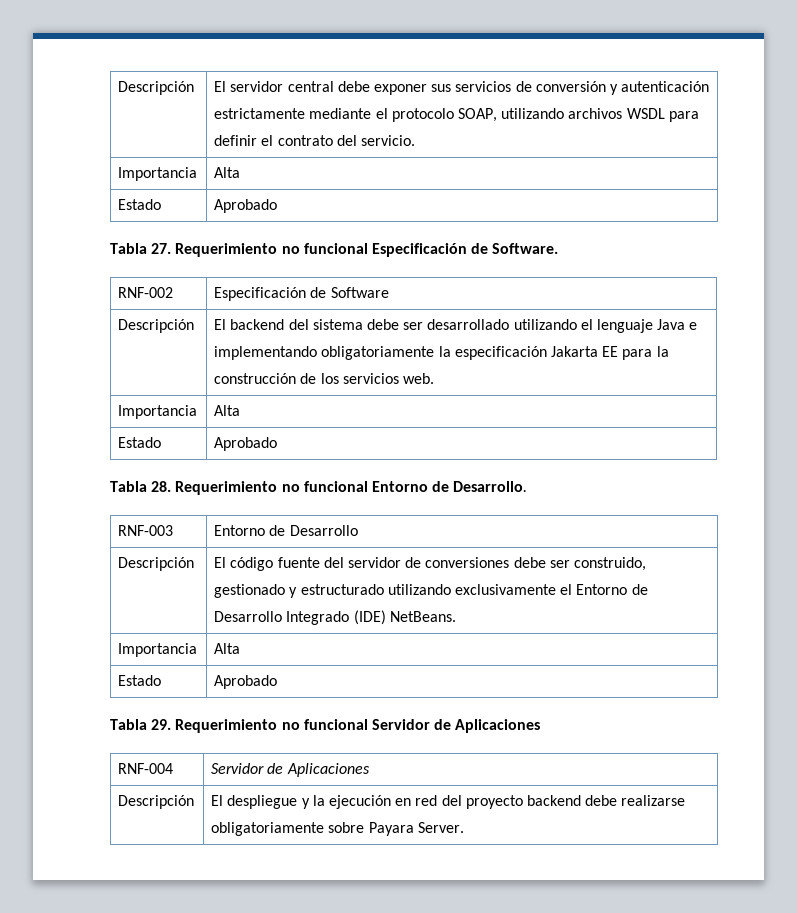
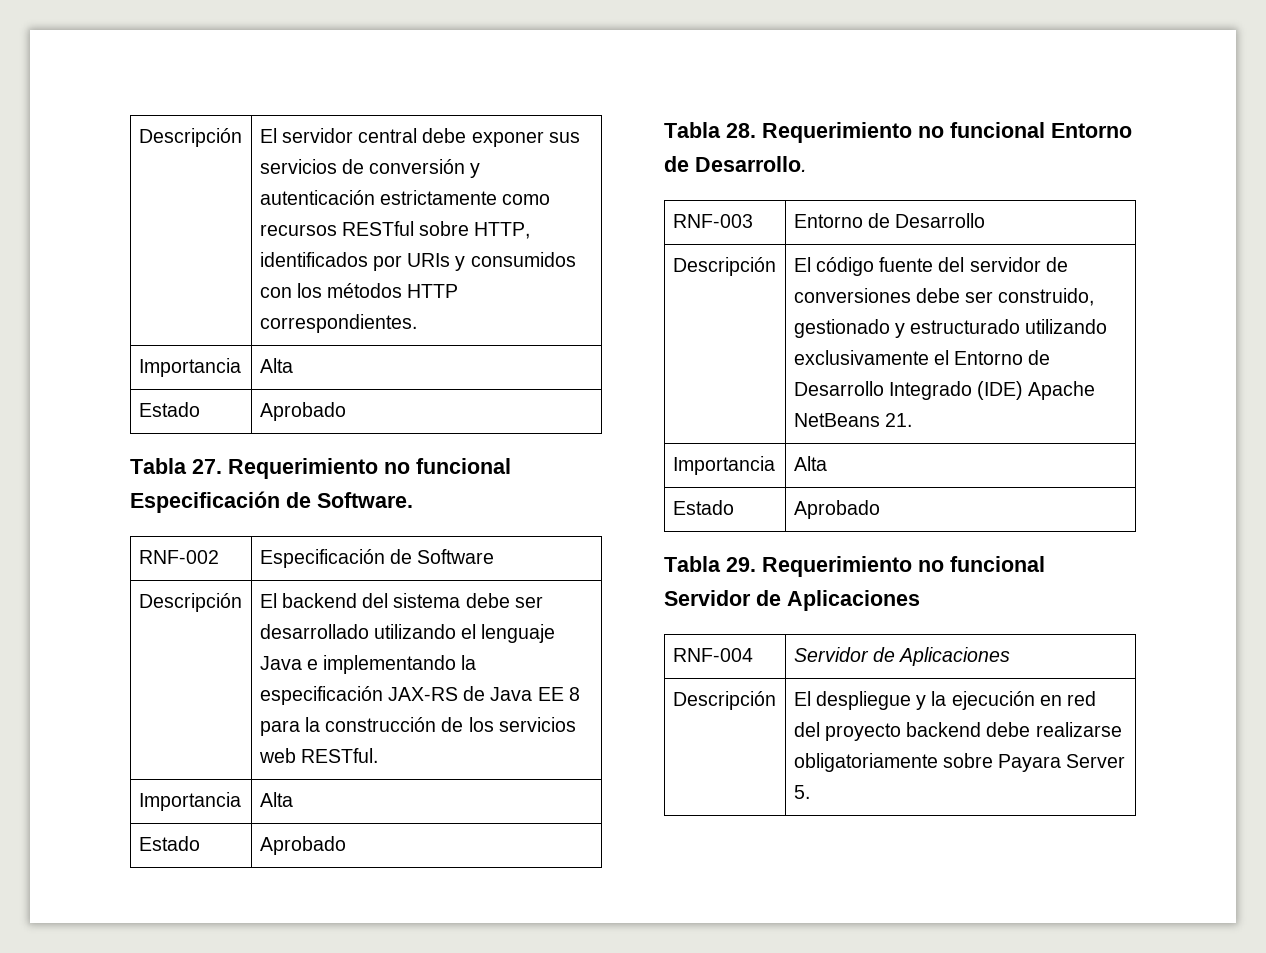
- Descripción | El servidor central debe exponer sus servicios de conversión y autenticación estrictamente mediante el protocolo SOAP, utilizando archivos WSDL para definir el contrato del servicio.
+ Descripción | El servidor central debe exponer sus servicios de conversión y autenticación estrictamente como recursos RESTful sobre HTTP, identificados por URIs y consumidos con los métodos HTTP correspondientes.
- Descripción | El backend del sistema debe ser desarrollado utilizando el lenguaje Java e implementando obligatoriamente la especificación Jakarta EE para la construcción de los servicios web.
+ Descripción | El backend del sistema debe ser desarrollado utilizando el lenguaje Java e implementando la especificación JAX-RS de Java EE 8 para la construcción de los servicios web RESTful.
- Descripción | El código fuente del servidor de conversiones debe ser construido, gestionado y estructurado utilizando exclusivamente el Entorno de Desarrollo Integrado (IDE) NetBeans.
+ Descripción | El código fuente del servidor de conversiones debe ser construido, gestionado y estructurado utilizando exclusivamente el Entorno de Desarrollo Integrado (IDE) Apache NetBeans 21.
- Descripción | El despliegue y la ejecución en red del proyecto backend debe realizarse obligatoriamente sobre Payara Server.
+ Descripción | El despliegue y la ejecución en red del proyecto backend debe realizarse obligatoriamente sobre Payara Server 5.

